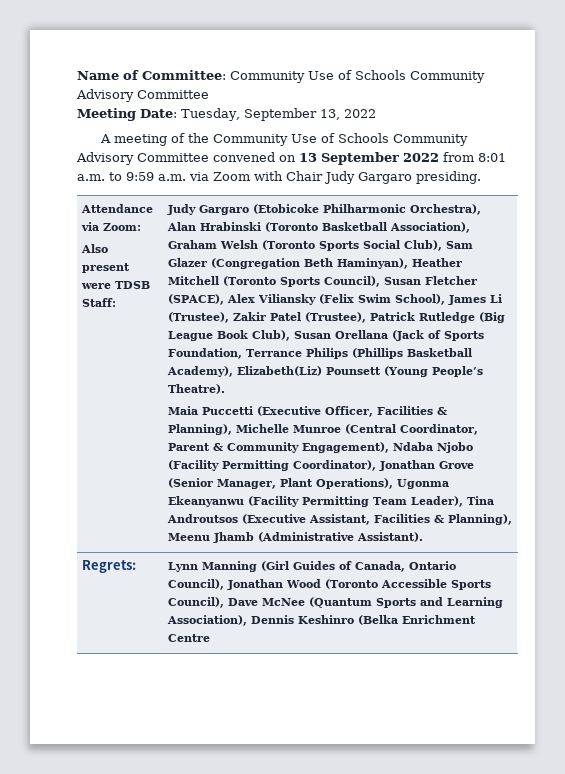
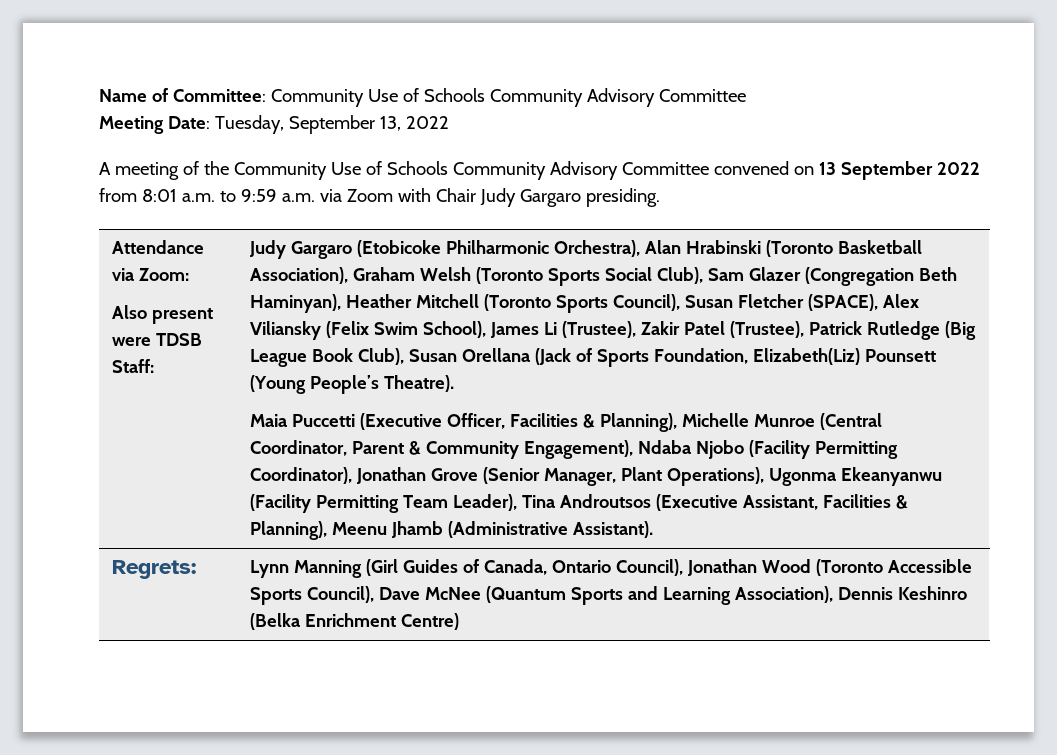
- Judy Gargaro (Etobicoke Philharmonic Orchestra), Alan Hrabinski (Toronto Basketball Association), Graham Welsh (Toronto Sports Social Club), Sam Glazer (Congregation Beth Haminyan), Heather Mitchell (Toronto Sports Council), Susan Fletcher (SPACE), Alex Viliansky (Felix Swim School), James Li (Trustee), Zakir Patel (Trustee), Patrick Rutledge (Big League Book Club), Susan Orellana (Jack of Sports Foundation, Terrance Philips (Phillips Basketball Academy), Elizabeth(Liz) Pounsett (Young People’s Theatre).
+ Judy Gargaro (Etobicoke Philharmonic Orchestra), Alan Hrabinski (Toronto Basketball Association), Graham Welsh (Toronto Sports Social Club), Sam Glazer (Congregation Beth Haminyan), Heather Mitchell (Toronto Sports Council), Susan Fletcher (SPACE), Alex Viliansky (Felix Swim School), James Li (Trustee), Zakir Patel (Trustee), Patrick Rutledge (Big League Book Club), Susan Orellana (Jack of Sports Foundation, Elizabeth(Liz) Pounsett (Young People’s Theatre).
- Regrets: | Lynn Manning (Girl Guides of Canada, Ontario Council), Jonathan Wood (Toronto Accessible Sports Council), Dave McNee (Quantum Sports and Learning Association), Dennis Keshinro (Belka Enrichment Centre
+ Regrets: | Lynn Manning (Girl Guides of Canada, Ontario Council), Jonathan Wood (Toronto Accessible Sports Council), Dave McNee (Quantum Sports and Learning Association), Dennis Keshinro (Belka Enrichment Centre)

